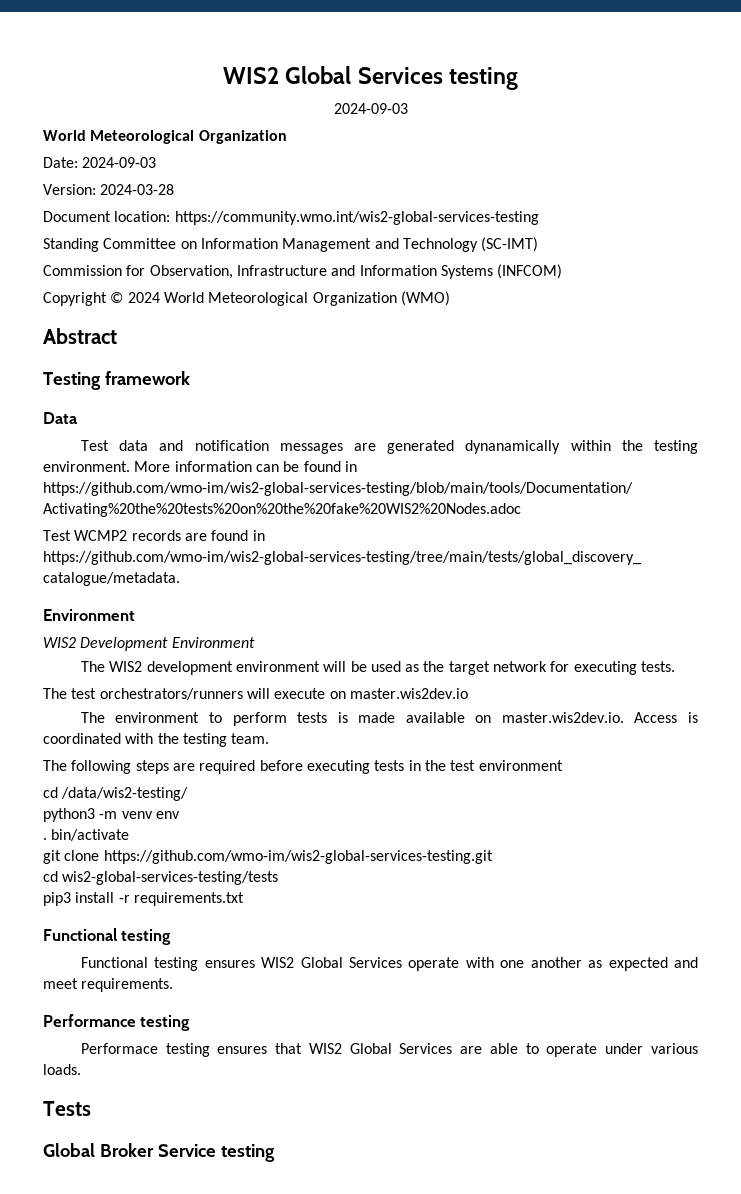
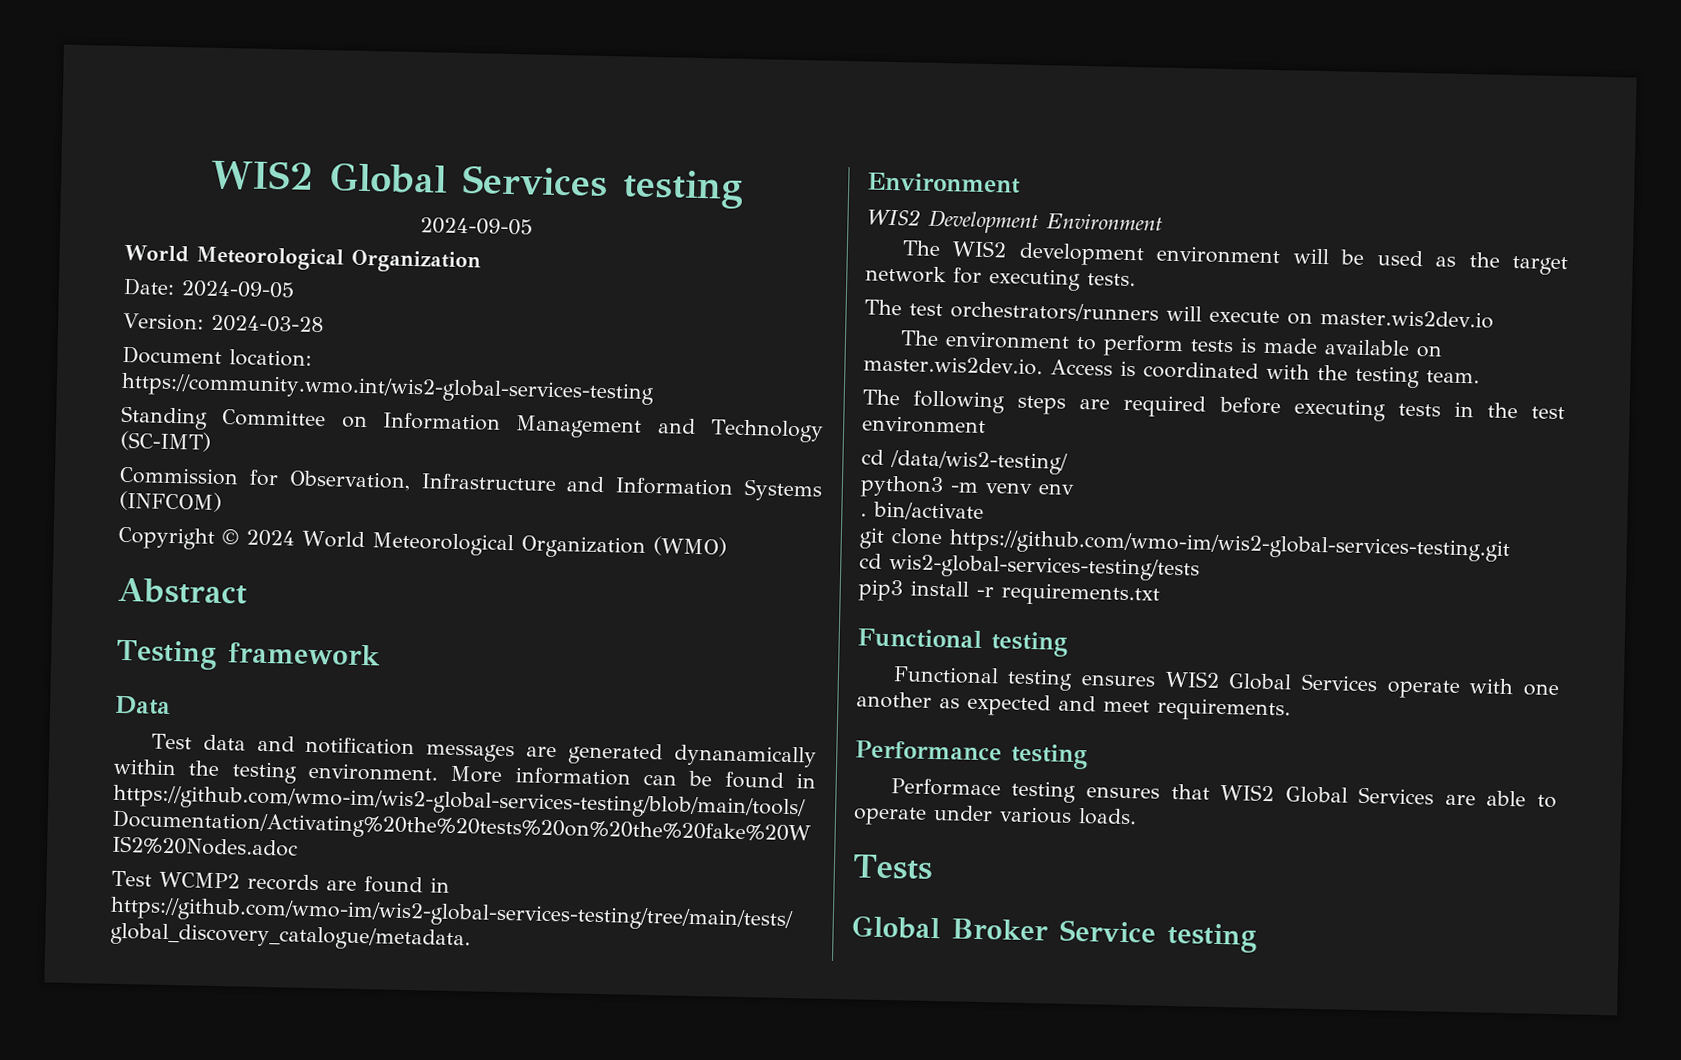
  WIS2 Global Services testing
- 2024-09-03
+ 2024-09-05
- Date: 2024-09-03
+ Date: 2024-09-05

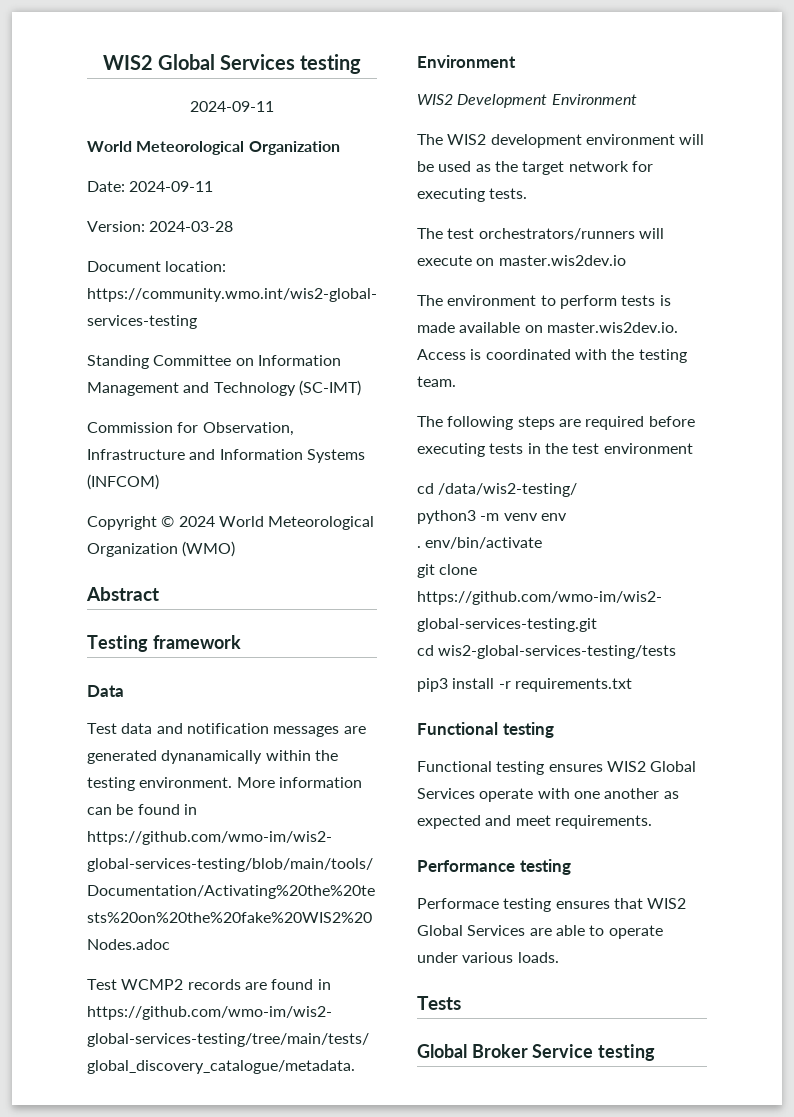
  WIS2 Global Services testing
- 2024-09-05
+ 2024-09-11
- Date: 2024-09-05
+ Date: 2024-09-11
- . bin/activate
+ . env/bin/activate

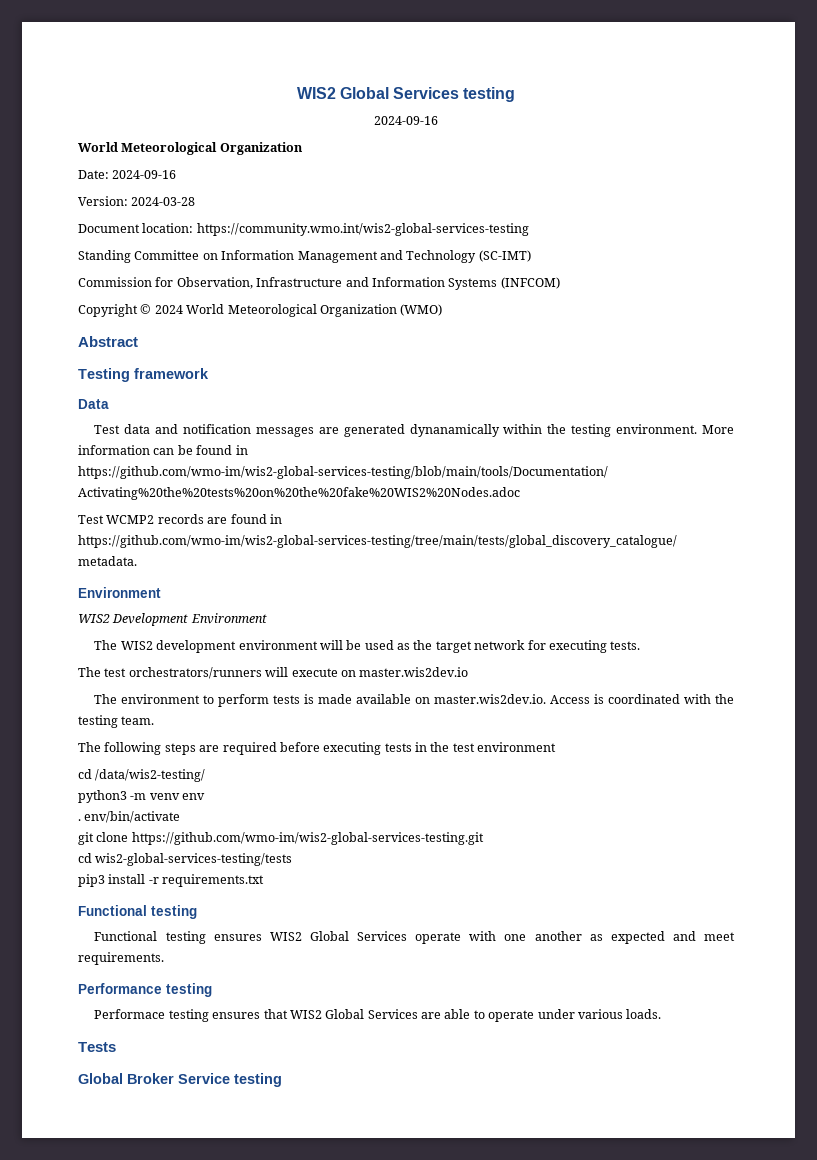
  WIS2 Global Services testing
- 2024-09-11
+ 2024-09-16
- Date: 2024-09-11
+ Date: 2024-09-16

